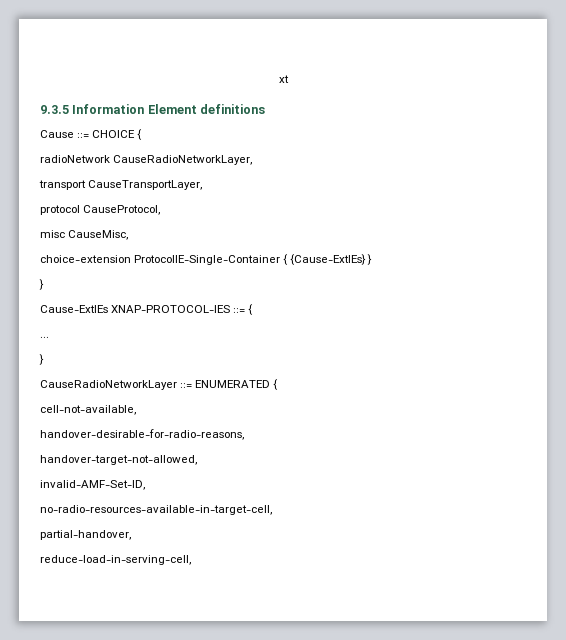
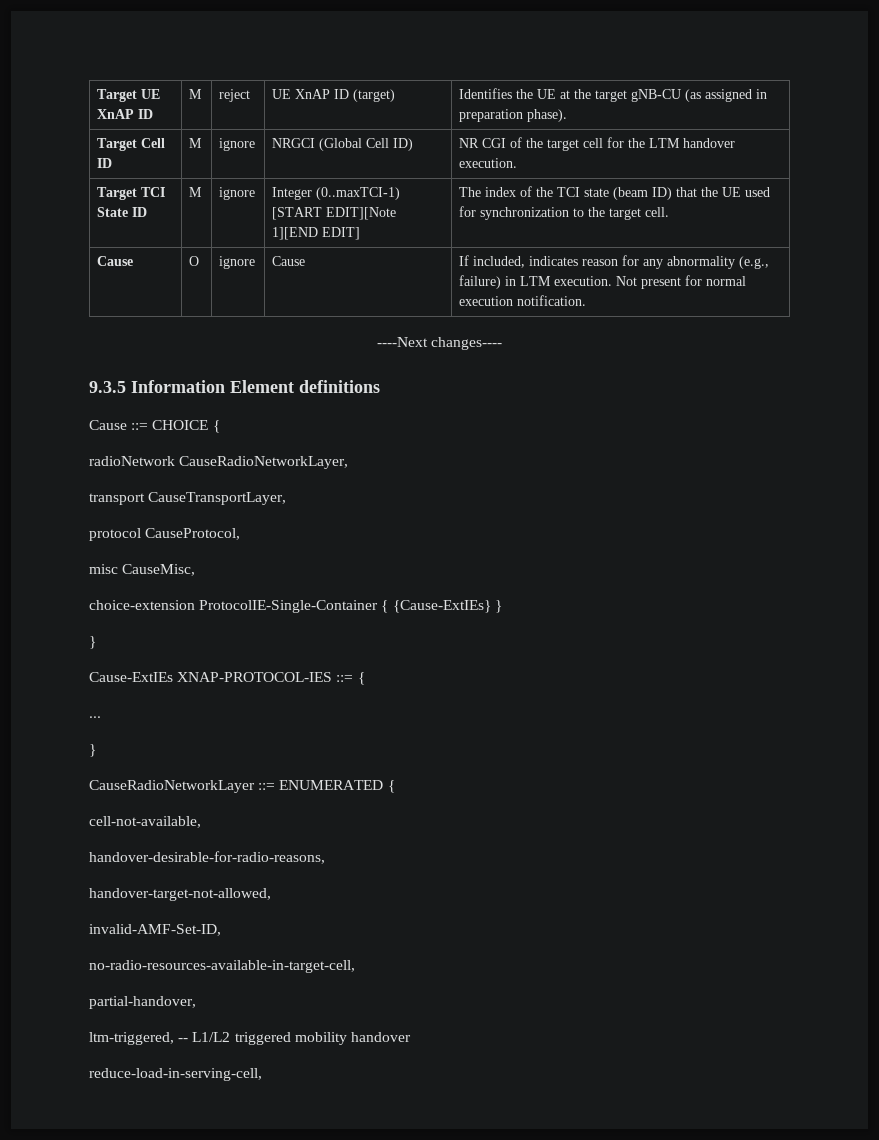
- xt
+ Target UE XnAP ID | M | reject | UE XnAP ID (target) | Identifies the UE at the target gNB-CU (as assigned in preparation phase).
+ Target Cell ID | M | ignore | NRGCI (Global Cell ID) | NR CGI of the target cell for the LTM handover execution.
+ Target TCI State ID | M | ignore | Integer (0..maxTCI-1) [START EDIT][Note 1][END EDIT] | The index of the TCI state (beam ID) that the UE used for synchronization to the target cell.
+ Cause | O | ignore | Cause | If included, indicates reason for any abnormality (e.g., failure) in LTM execution. Not present for normal execution notification.
+ ----Next changes----
+ ltm-triggered, -- L1/L2 triggered mobility handover

